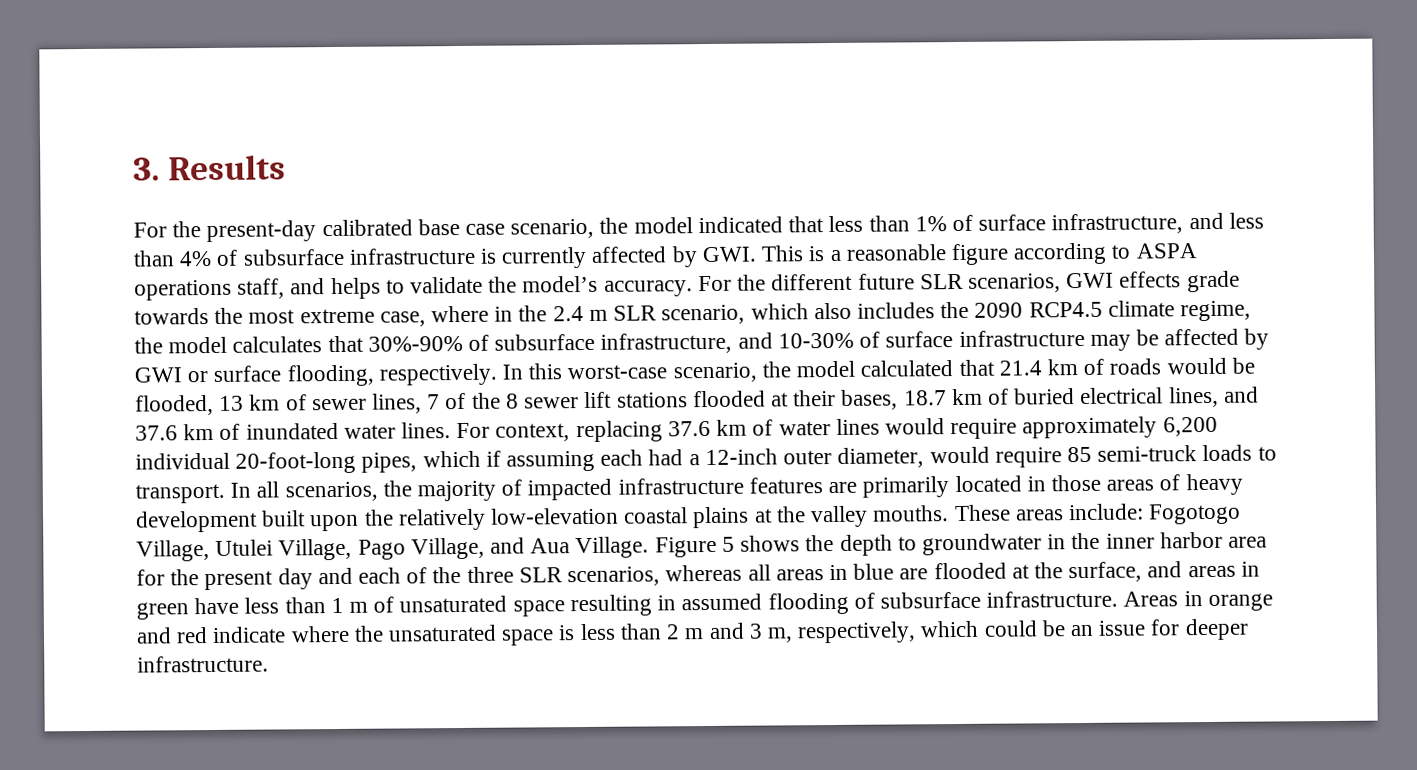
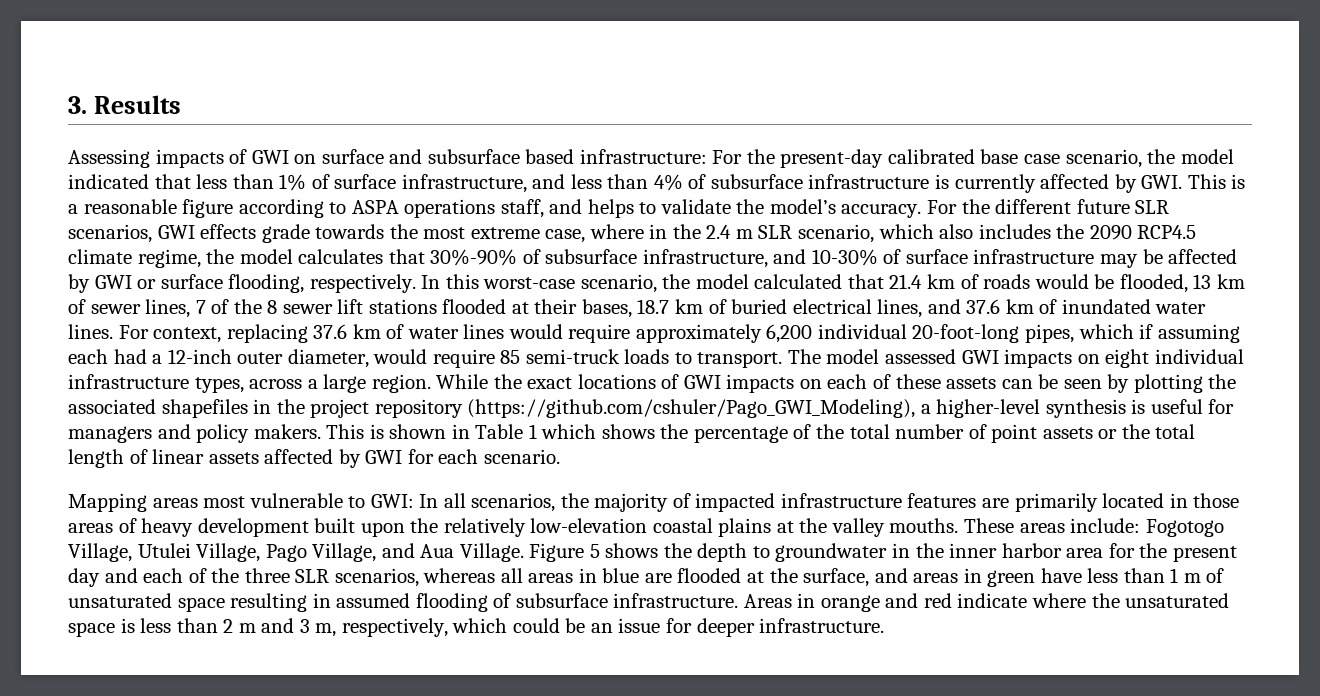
- For the present-day calibrated base case scenario, the model indicated that less than 1% of surface infrastructure, and less than 4% of subsurface infrastructure is currently affected by GWI. This is a reasonable figure according to ASPA operations staff, and helps to validate the model’s accuracy.
+ Assessing impacts of GWI on surface and subsurface based infrastructure: For the present-day calibrated base case scenario, the model indicated that less than 1% of surface infrastructure, and less than 4% of subsurface infrastructure is currently affected by GWI. This is a reasonable figure according to ASPA operations staff, and helps to validate the model’s accuracy.
- In all scenarios, the majority of impacted infrastructure features are primarily located in those areas of heavy development built upon the relatively low-elevation coastal plains at the valley mouths.
+ The model assessed GWI impacts on eight individual infrastructure types, across a large region. While the exact locations of GWI impacts on each of these assets can be seen by plotting the associated shapefiles in the project repository (https://github.com/cshuler/Pago_GWI_Modeling), a higher-level synthesis is useful for managers and policy makers. This is shown in Table 1 which shows the percentage of the total number of point assets or the total length of linear assets affected by GWI for each scenario.
+ Mapping areas most vulnerable to GWI: In all scenarios, the majority of impacted infrastructure features are primarily located in those areas of heavy development built upon the relatively low-elevation coastal plains at the valley mouths.

